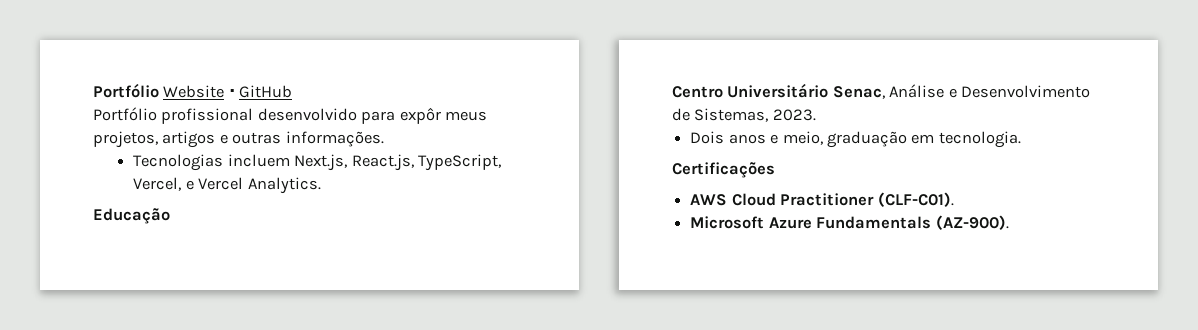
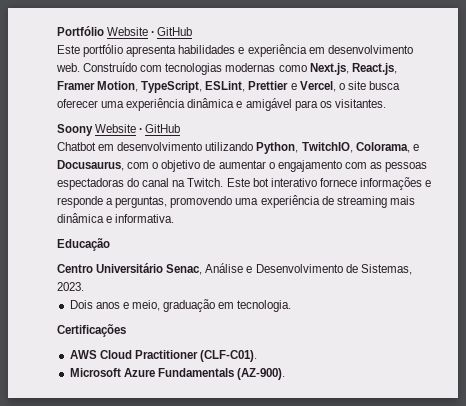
- Portfólio profissional desenvolvido para expôr meus projetos, artigos e outras informações.
- Tecnologias incluem Next.js, React.js, TypeScript, Vercel, e Vercel Analytics.
+ Este portfólio apresenta habilidades e experiência em desenvolvimento web. Construído com tecnologias modernas como Next.js, React.js, Framer Motion, TypeScript, ESLint, Prettier e Vercel, o site busca oferecer uma experiência dinâmica e amigável para os visitantes.
+ Soony Website ∙ GitHub
+ Chatbot em desenvolvimento utilizando Python, TwitchIO, Colorama, e Docusaurus, com o objetivo de aumentar o engajamento com as pessoas espectadoras do canal na Twitch. Este bot interativo fornece informações e responde a perguntas, promovendo uma experiência de streaming mais dinâmica e informativa.

